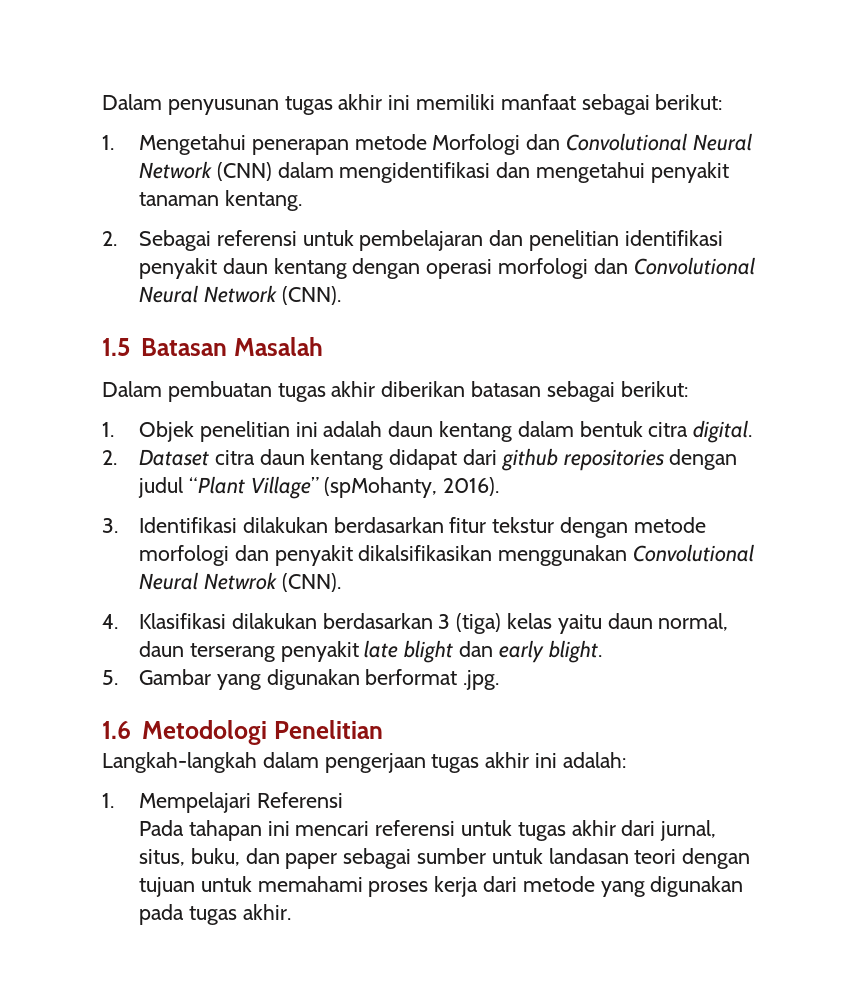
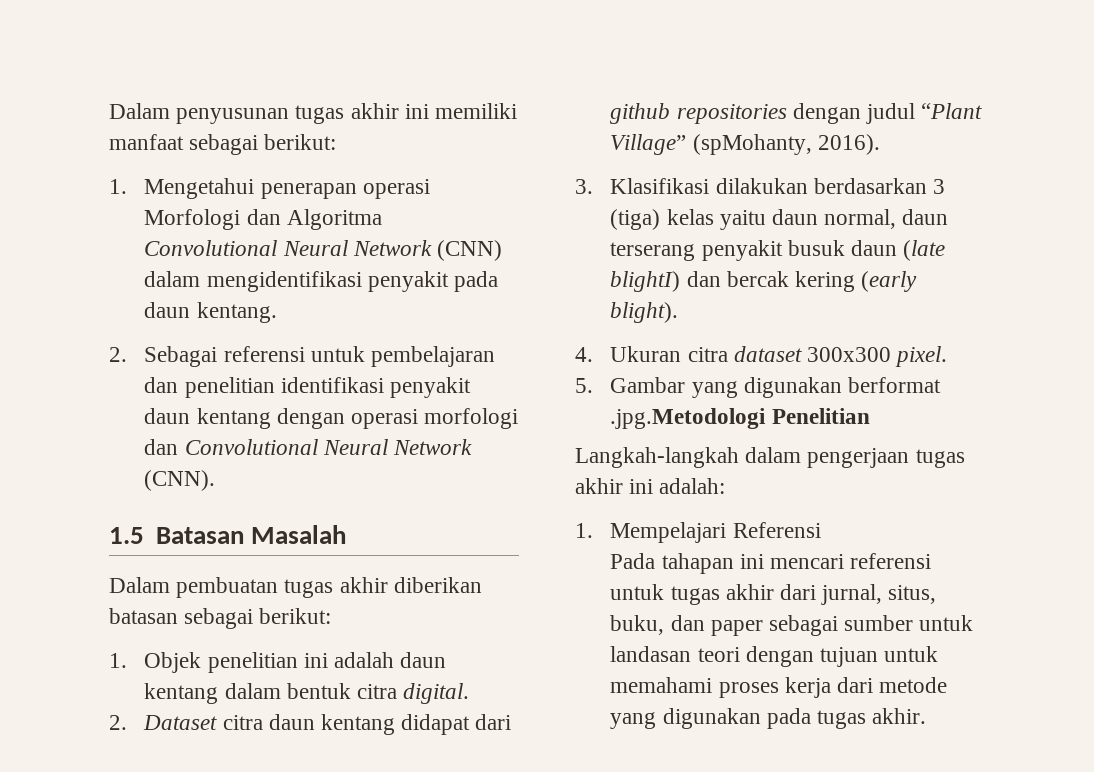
- 1. Mengetahui penerapan metode Morfologi dan Convolutional Neural Network (CNN) dalam mengidentifikasi dan mengetahui penyakit tanaman kentang.
+ 1. Mengetahui penerapan operasi Morfologi dan Algoritma Convolutional Neural Network (CNN) dalam mengidentifikasi penyakit pada daun kentang.
- 3. Identifikasi dilakukan berdasarkan fitur tekstur dengan metode morfologi dan penyakit dikalsifikasikan menggunakan Convolutional Neural Netwrok (CNN).
- 4. Klasifikasi dilakukan berdasarkan 3 (tiga) kelas yaitu daun normal, daun terserang penyakit late blight dan early blight.
+ 3. Klasifikasi dilakukan berdasarkan 3 (tiga) kelas yaitu daun normal, daun terserang penyakit busuk daun (late blightI) dan bercak kering (early blight).
+ 4. Ukuran citra dataset 300x300 pixel.
- 5. Gambar yang digunakan berformat .jpg.
- 1.6 Metodologi Penelitian
+ 5. Gambar yang digunakan berformat .jpg.Metodologi Penelitian

